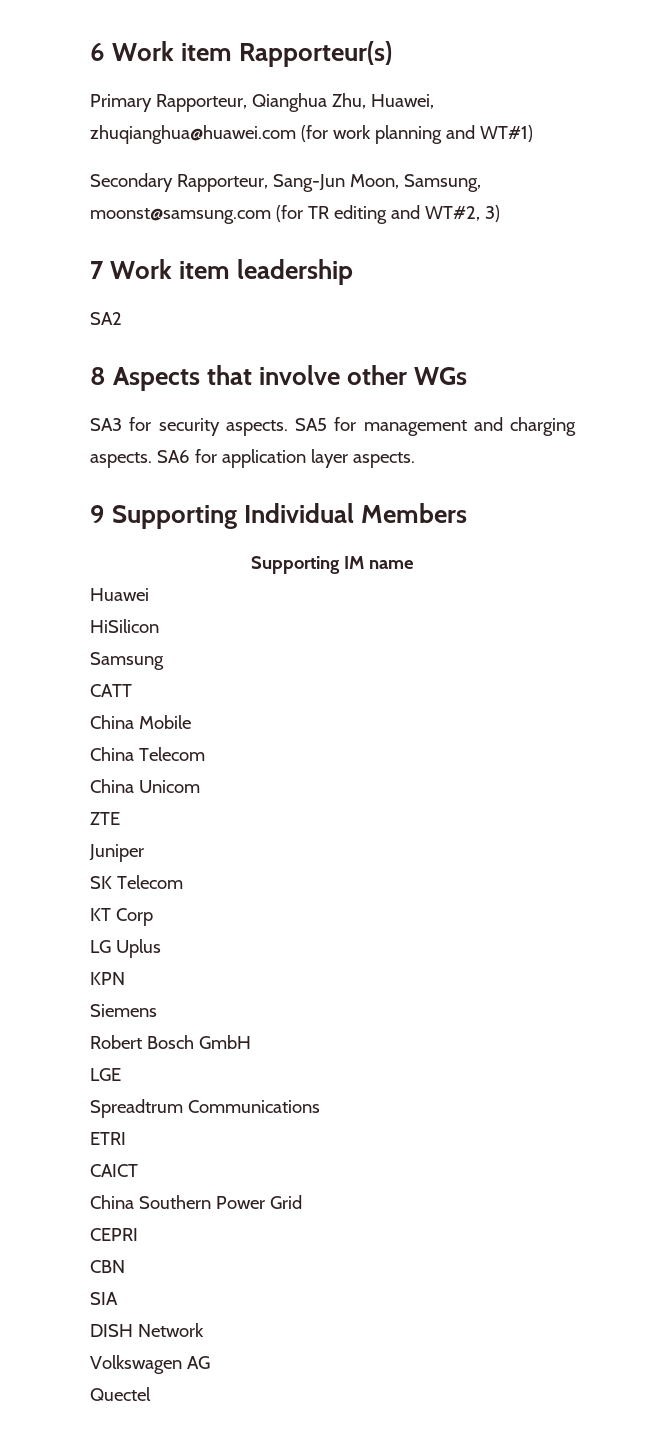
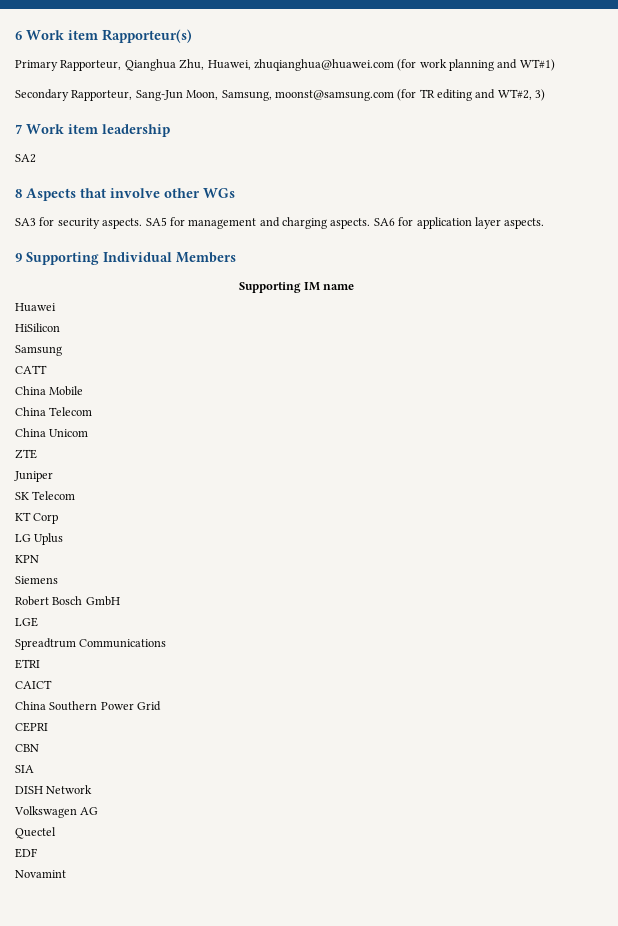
+ EDF
+ Novamint

